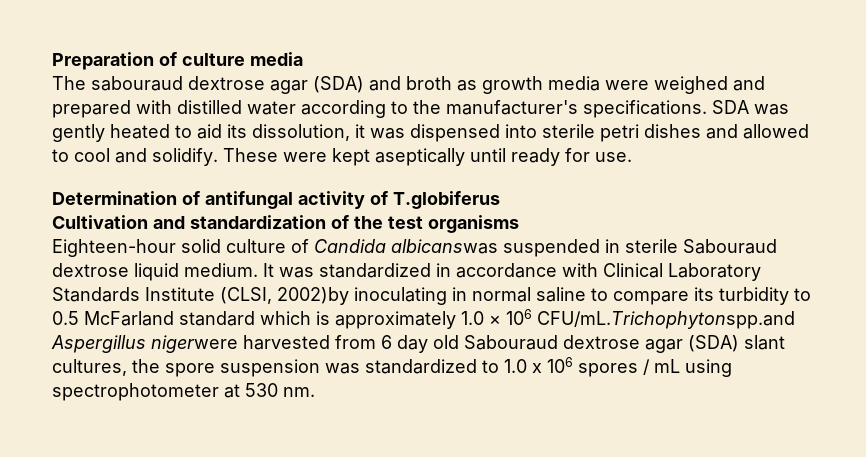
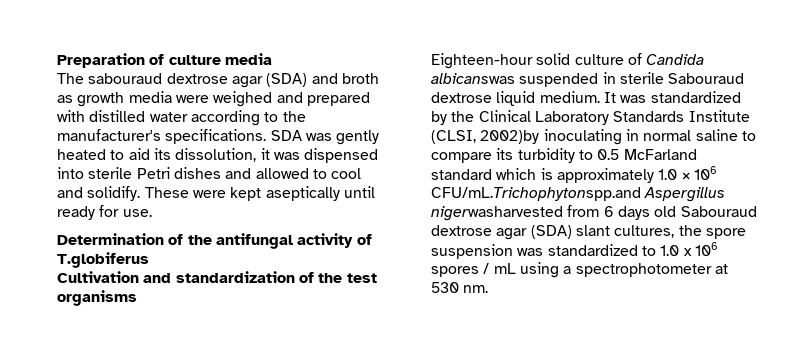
- SDA was gently heated to aid its dissolution, it was dispensed into sterile petri dishes and allowed to cool and solidify.
+ SDA was gently heated to aid its dissolution, it was dispensed into sterile Petri dishes and allowed to cool and solidify.
- Determination of antifungal activity of T.globiferus
+ Determination of the antifungal activity of T.globiferus
- It was standardized in accordance with Clinical Laboratory Standards Institute (CLSI, 2002)by inoculating in normal saline to compare its turbidity to 0.5 McFarland standard which is approximately 1.0 × 106 CFU/mL.Trichophytonspp.and Aspergillus nigerwere harvested from 6 day old Sabouraud dextrose agar (SDA) slant cultures, the spore suspension was standardized to 1.0 x 106 spores / mL using spectrophotometer at 530 nm.
+ It was standardized by the Clinical Laboratory Standards Institute (CLSI, 2002)by inoculating in normal saline to compare its turbidity to 0.5 McFarland standard which is approximately 1.0 × 106 CFU/mL.Trichophytonspp.and Aspergillus nigerwasharvested from 6 days old Sabouraud dextrose agar (SDA) slant cultures, the spore suspension was standardized to 1.0 x 106 spores / mL using a spectrophotometer at 530 nm.

